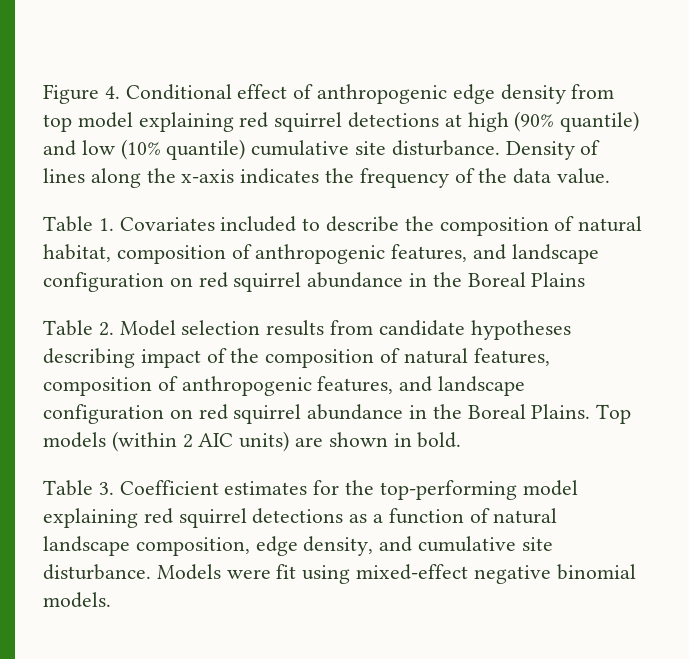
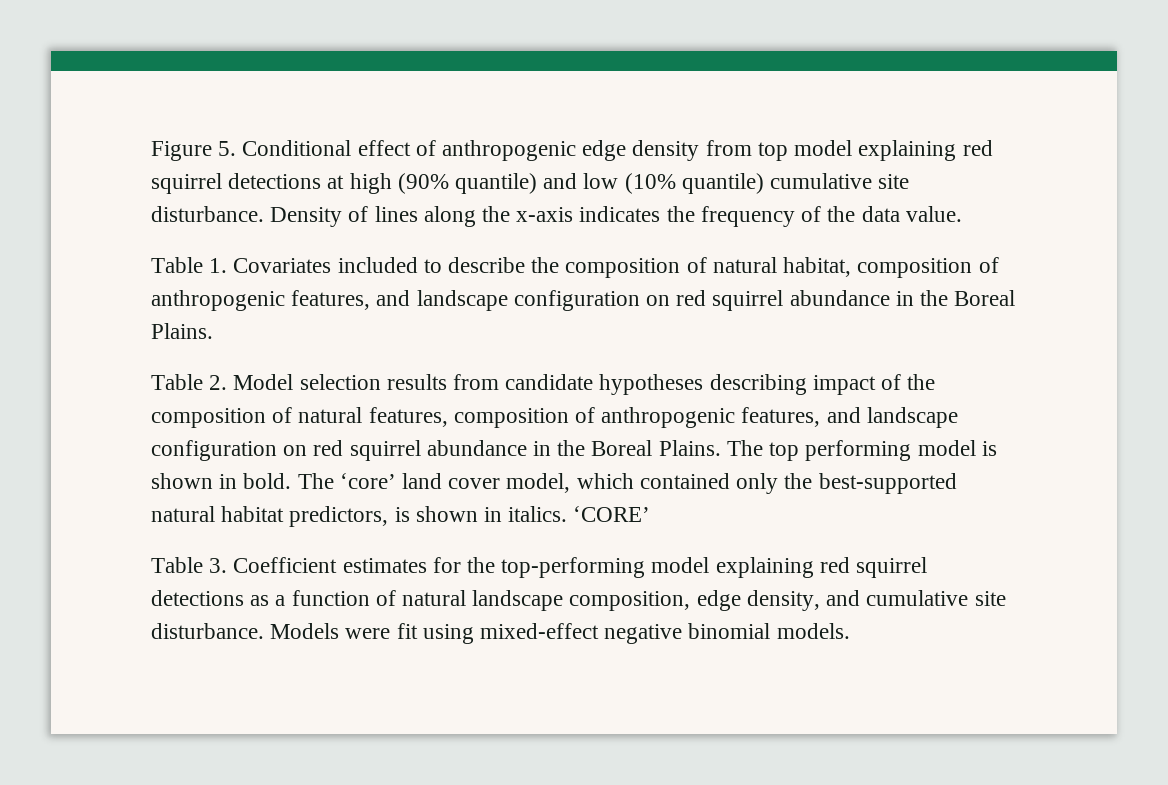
- Figure 4. Conditional effect of anthropogenic edge density from top model explaining red squirrel detections at high (90% quantile) and low (10% quantile) cumulative site disturbance.
+ Figure 5. Conditional effect of anthropogenic edge density from top model explaining red squirrel detections at high (90% quantile) and low (10% quantile) cumulative site disturbance.
- Table 1. Covariates included to describe the composition of natural habitat, composition of anthropogenic features, and landscape configuration on red squirrel abundance in the Boreal Plains
+ Table 1. Covariates included to describe the composition of natural habitat, composition of anthropogenic features, and landscape configuration on red squirrel abundance in the Boreal Plains.
- Top models (within 2 AIC units) are shown in bold.
+ The top performing model is shown in bold. The ‘core’ land cover model, which contained only the best-supported natural habitat predictors, is shown in italics. ‘CORE’

